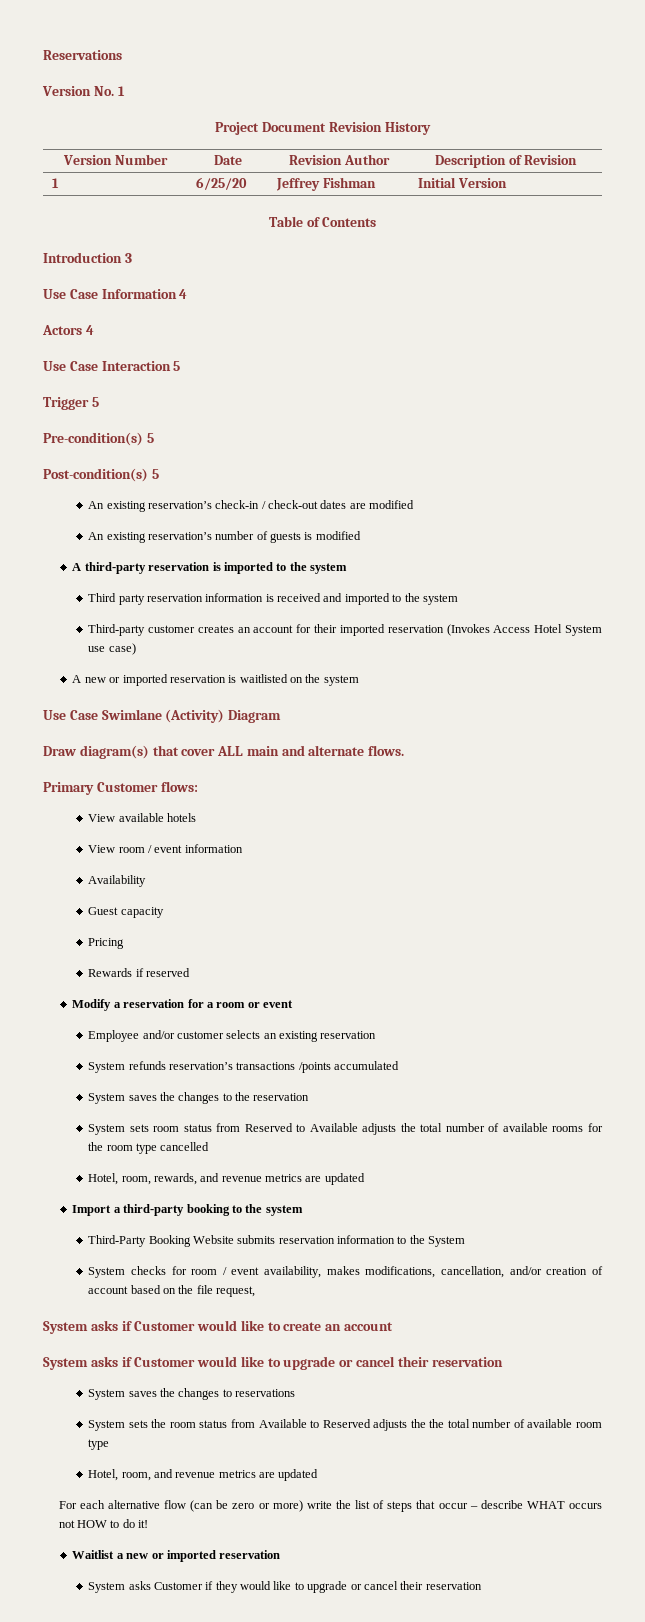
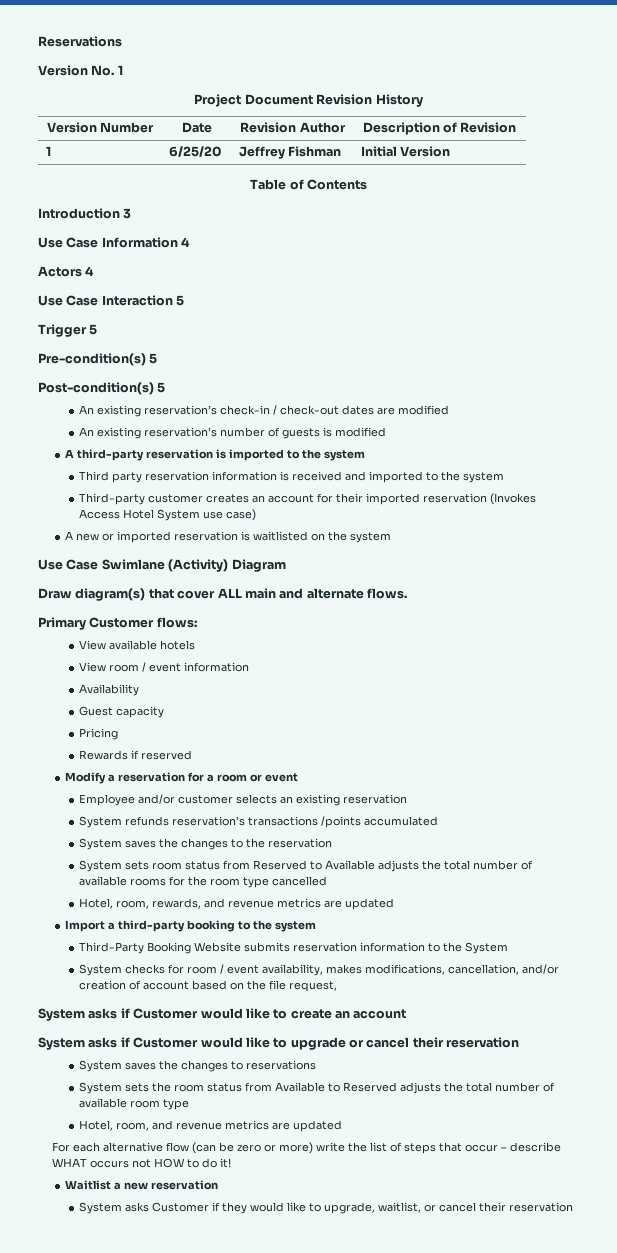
- System sets the room status from Available to Reserved adjusts the the total number of available room type
+ System sets the room status from Available to Reserved adjusts the total number of available room type
- Waitlist a new or imported reservation
+ Waitlist a new reservation
- System asks Customer if they would like to upgrade or cancel their reservation
+ System asks Customer if they would like to upgrade, waitlist, or cancel their reservation

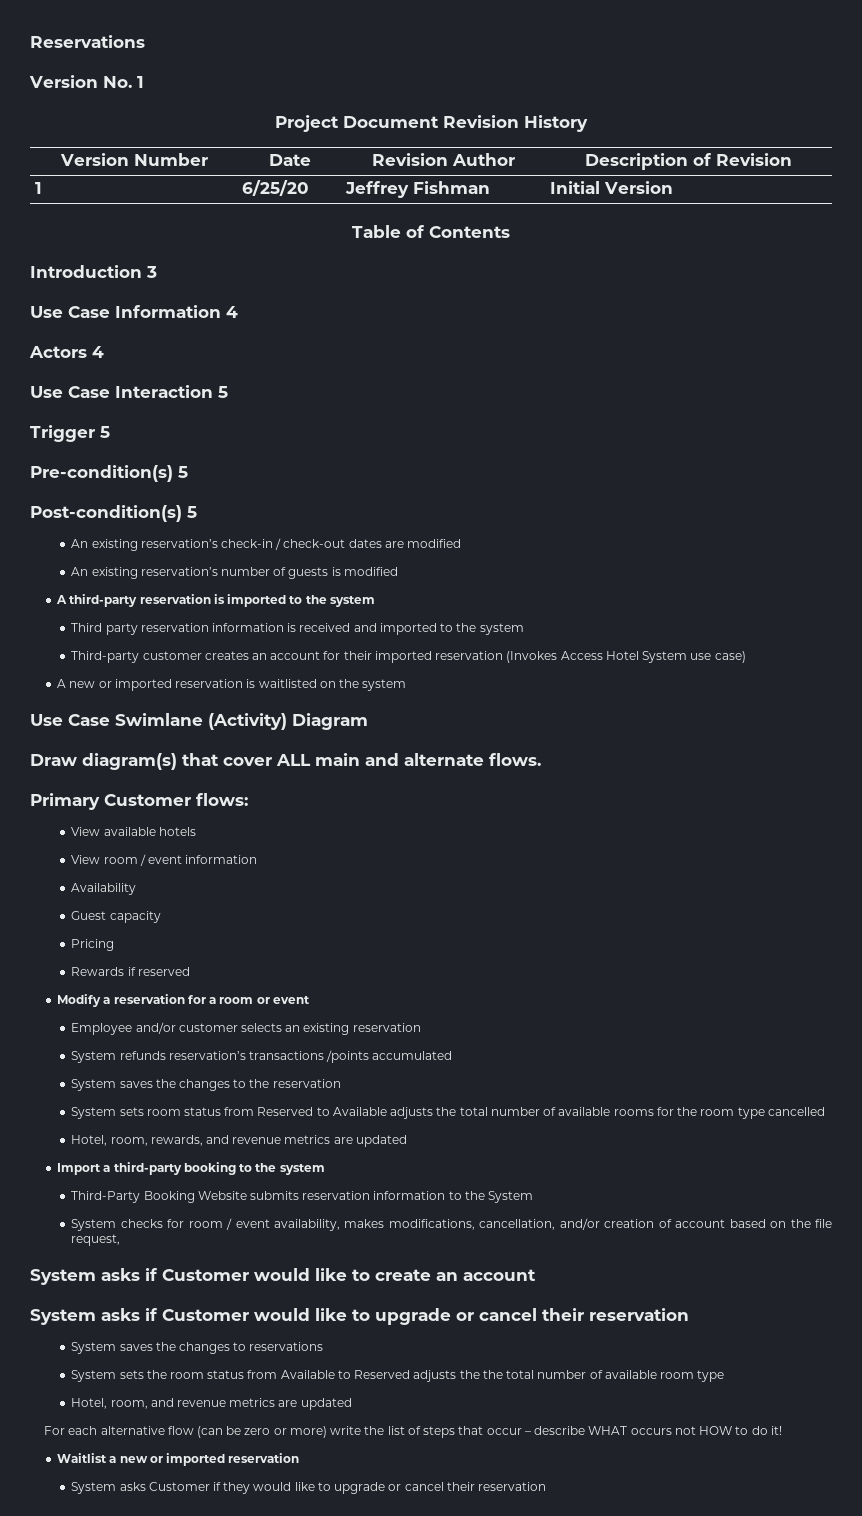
- System sets the room status from Available to Reserved adjusts the total number of available room type
+ System sets the room status from Available to Reserved adjusts the the total number of available room type
- Waitlist a new reservation
+ Waitlist a new or imported reservation
- System asks Customer if they would like to upgrade, waitlist, or cancel their reservation
+ System asks Customer if they would like to upgrade or cancel their reservation

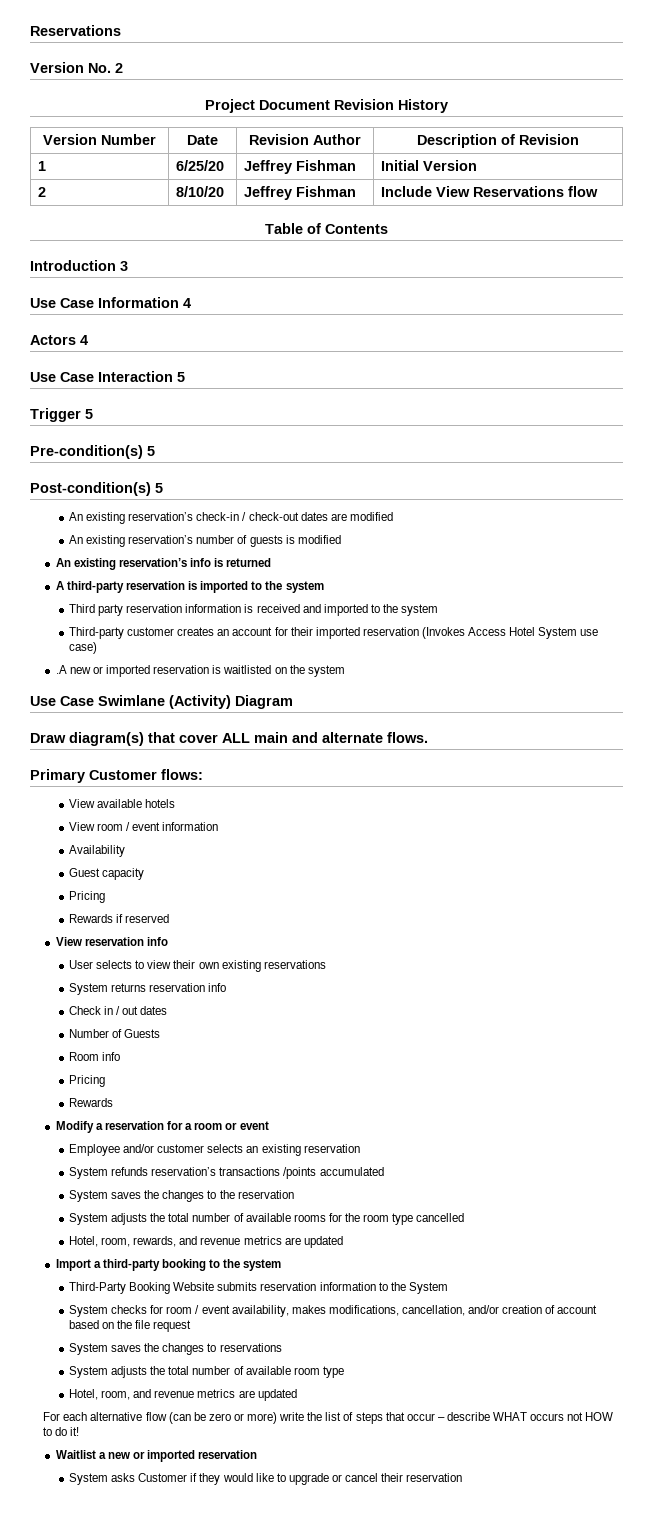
- Version No. 1
+ Version No. 2
+ 2 | 8/10/20 | Jeffrey Fishman | Include View Reservations flow
+ An existing reservation’s info is returned
- A new or imported reservation is waitlisted on the system
+ .A new or imported reservation is waitlisted on the system
+ View reservation info
+ User selects to view their own existing reservations
+ System returns reservation info
+ Check in / out dates
+ Number of Guests
+ Room info
+ Pricing
+ Rewards
- System sets room status from Reserved to Available adjusts the total number of available rooms for the room type cancelled
+ System adjusts the total number of available rooms for the room type cancelled
- System checks for room / event availability, makes modifications, cancellation, and/or creation of account based on the file request,
- System asks if Customer would like to create an account
- System asks if Customer would like to upgrade or cancel their reservation
+ System checks for room / event availability, makes modifications, cancellation, and/or creation of account based on the file request
- System sets the room status from Available to Reserved adjusts the the total number of available room type
+ System adjusts the total number of available room type

